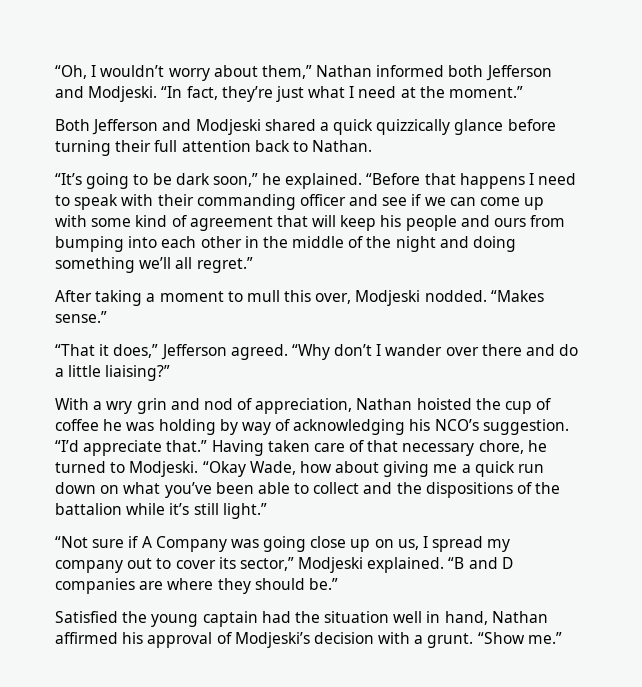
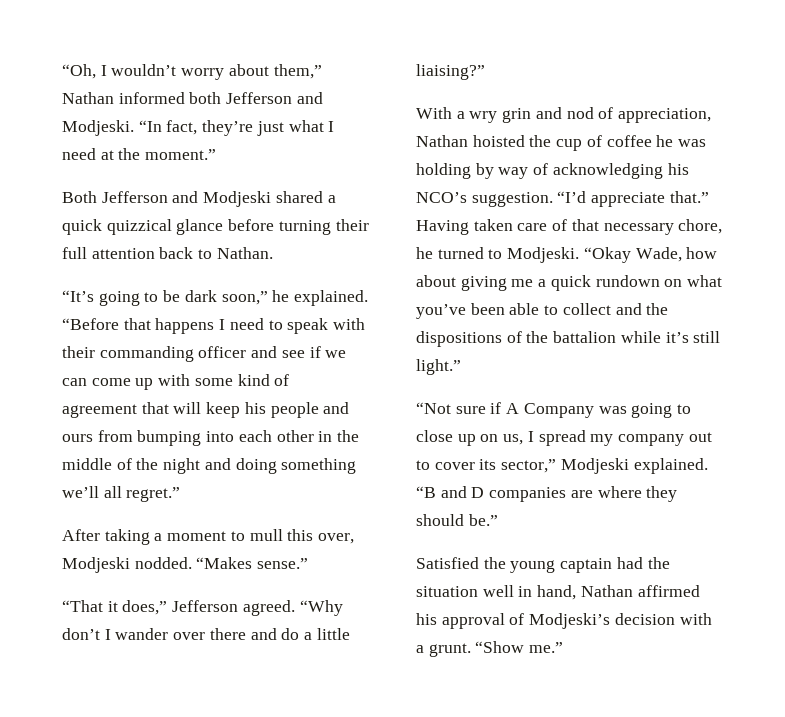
- Both Jefferson and Modjeski shared a quick quizzically glance before turning their full attention back to Nathan.
+ Both Jefferson and Modjeski shared a quick quizzical glance before turning their full attention back to Nathan.
- “Okay Wade, how about giving me a quick run down on what you’ve been able to collect and the dispositions of the battalion while it’s still light.”
+ “Okay Wade, how about giving me a quick rundown on what you’ve been able to collect and the dispositions of the battalion while it’s still light.”
- “Not sure if A Company was going close up on us, I spread my company out to cover its sector,” Modjeski explained.
+ “Not sure if A Company was going to close up on us, I spread my company out to cover its sector,” Modjeski explained.

